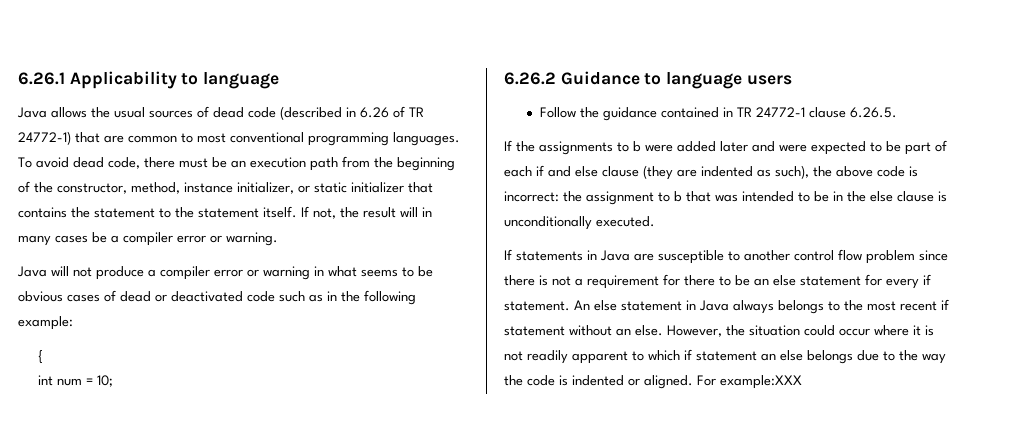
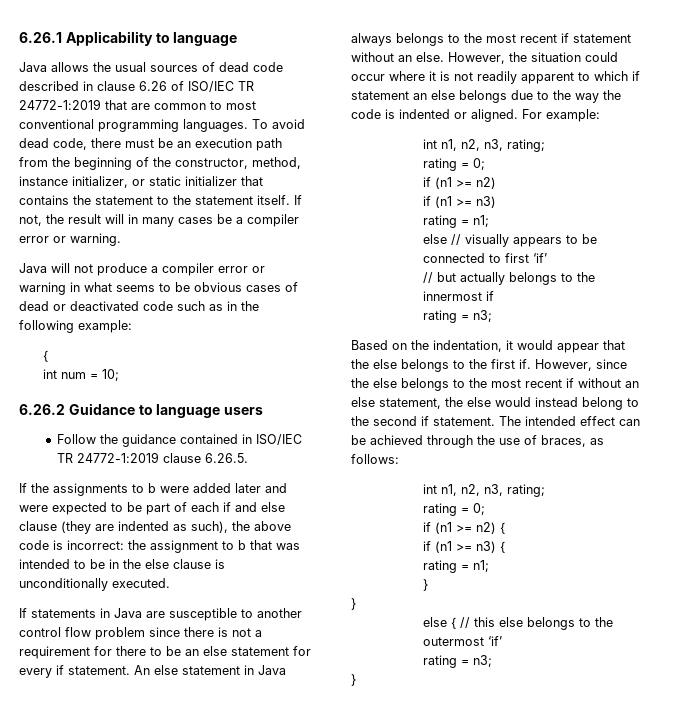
- Java allows the usual sources of dead code (described in 6.26 of TR 24772-1) that are common to most conventional programming languages.
+ Java allows the usual sources of dead code described in clause 6.26 of ISO/IEC TR 24772-1:2019 that are common to most conventional programming languages.
- Follow the guidance contained in TR 24772-1 clause 6.26.5.
+ Follow the guidance contained in ISO/IEC TR 24772-1:2019 clause 6.26.5.
- For example:XXX
+ For example:
+ int n1, n2, n3, rating;
+ rating = 0;
+ if (n1 >= n2)
+ if (n1 >= n3)
+ rating = n1;
+ else // visually appears to be connected to first ‘if’
+ // but actually belongs to the innermost if
+ rating = n3;
+ Based on the indentation, it would appear that the else belongs to the first if. However, since the else belongs to the most recent if without an else statement, the else would instead belong to the second if statement. The intended effect can be achieved through the use of braces, as follows:
+ int n1, n2, n3, rating;
+ rating = 0;
+ if (n1 >= n2) {
+ if (n1 >= n3) {
+ rating = n1;
+ }
+ }
+ else { // this else belongs to the outermost ‘if’
+ rating = n3;
+ }

